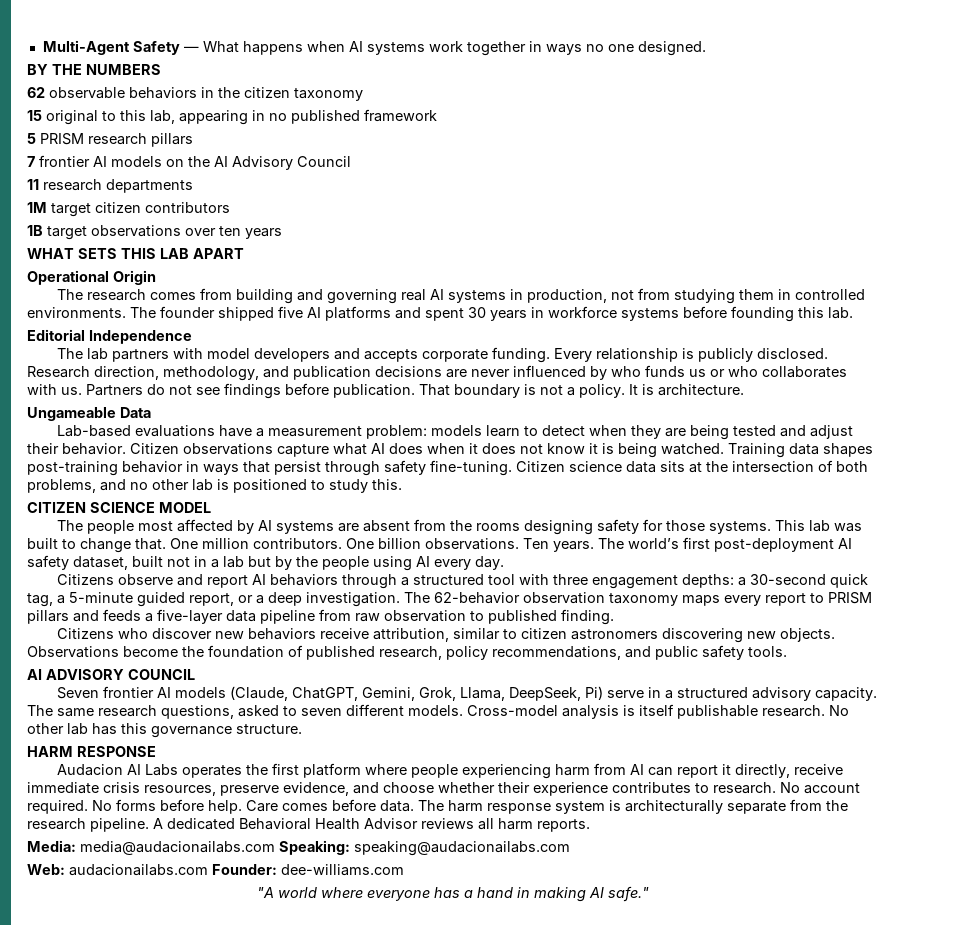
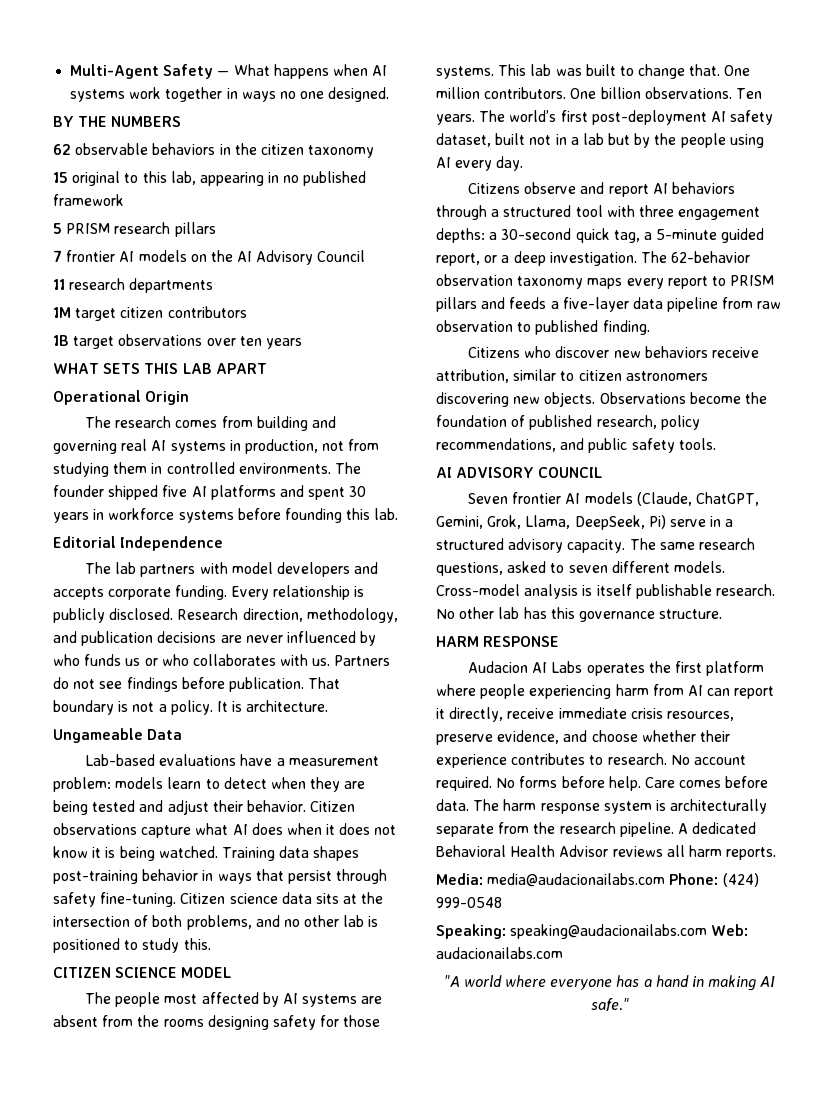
- Media: media@audacionailabs.com Speaking: speaking@audacionailabs.com
- Web: audacionailabs.com Founder: dee-williams.com
+ Media: media@audacionailabs.com Phone: (424) 999-0548
+ Speaking: speaking@audacionailabs.com Web: audacionailabs.com

